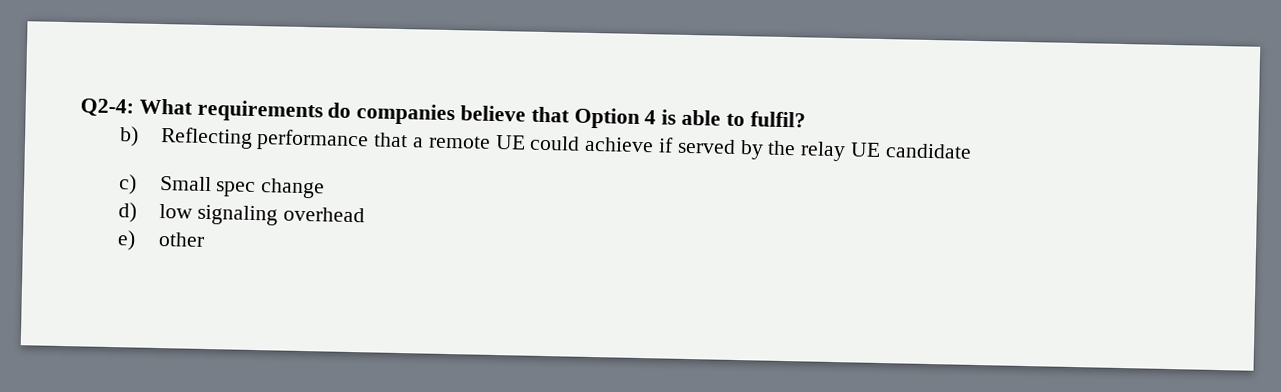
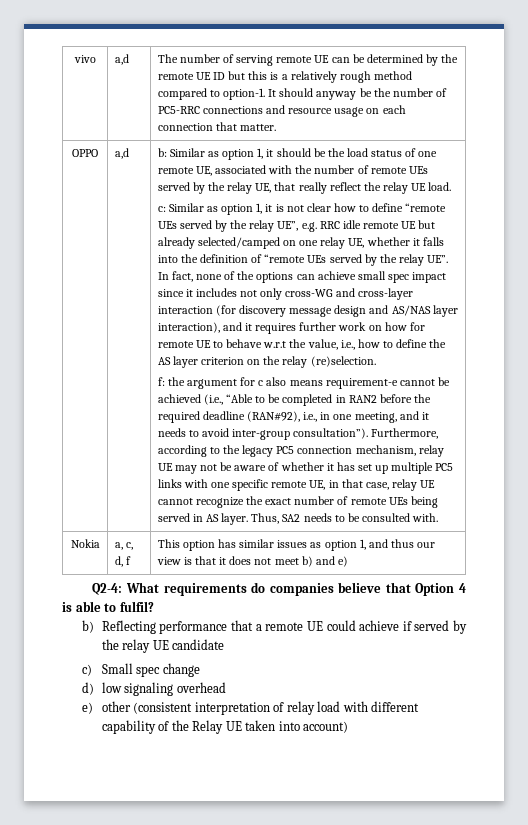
+ vivo | a,d | The number of serving remote UE can be determined by the remote UE ID but this is a relatively rough method compared to option-1. It should anyway be the number of PC5-RRC connections and resource usage on each connection that matter.
+ OPPO | a,d | b: Similar as option 1, it should be the load status of one remote UE, associated with the number of remote UEs served by the relay UE, that really reflect the relay UE load.
+ c: Similar as option 1, it is not clear how to define “remote UEs served by the relay UE”, e.g. RRC idle remote UE but already selected/camped on one relay UE, whether it falls into the definition of “remote UEs served by the relay UE”. In fact, none of the options can achieve small spec impact since it includes not only cross-WG and cross-layer interaction (for discovery message design and AS/NAS layer interaction), and it requires further work on how for remote UE to behave w.r.t the value, i.e., how to define the AS layer criterion on the relay (re)selection.
+ f: the argument for c also means requirement-e cannot be achieved (i.e., “Able to be completed in RAN2 before the required deadline (RAN#92), i.e., in one meeting, and it needs to avoid inter-group consultation”). Furthermore, according to the legacy PC5 connection mechanism, relay UE may not be aware of whether it has set up multiple PC5 links with one specific remote UE, in that case, relay UE cannot recognize the exact number of remote UEs being served in AS layer. Thus, SA2 needs to be consulted with.
+ Nokia | a, c, d, f | This option has similar issues as option 1, and thus our view is that it does not meet b) and e)
- e) other
+ e) other (consistent interpretation of relay load with different capability of the Relay UE taken into account)

